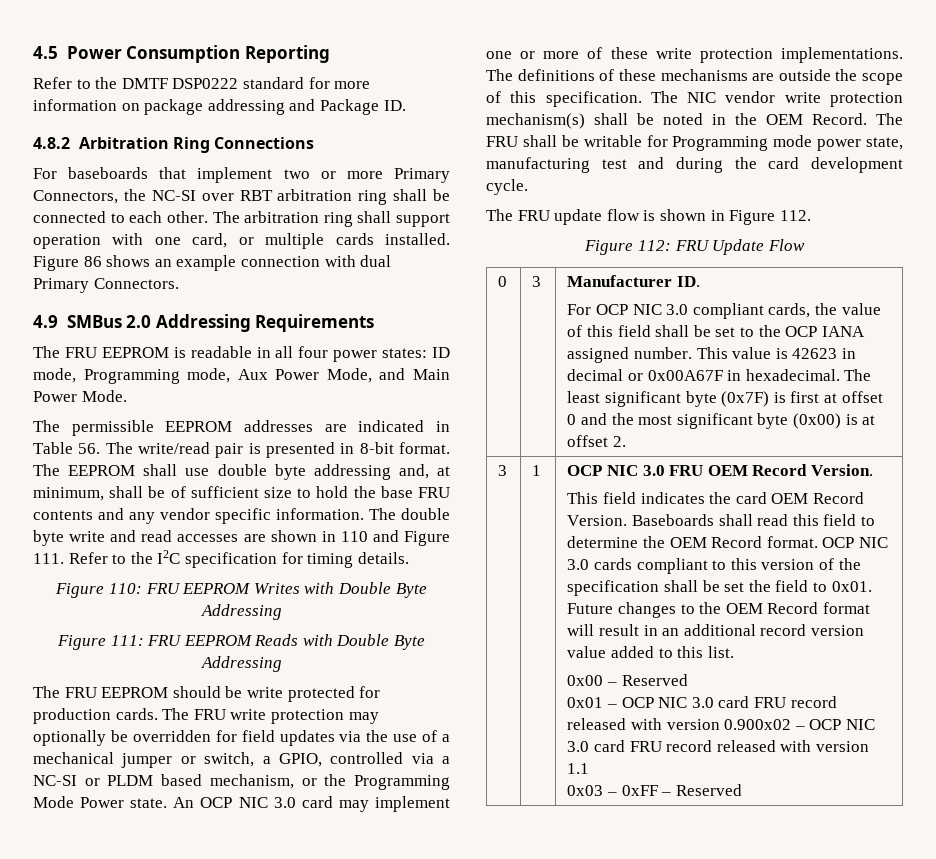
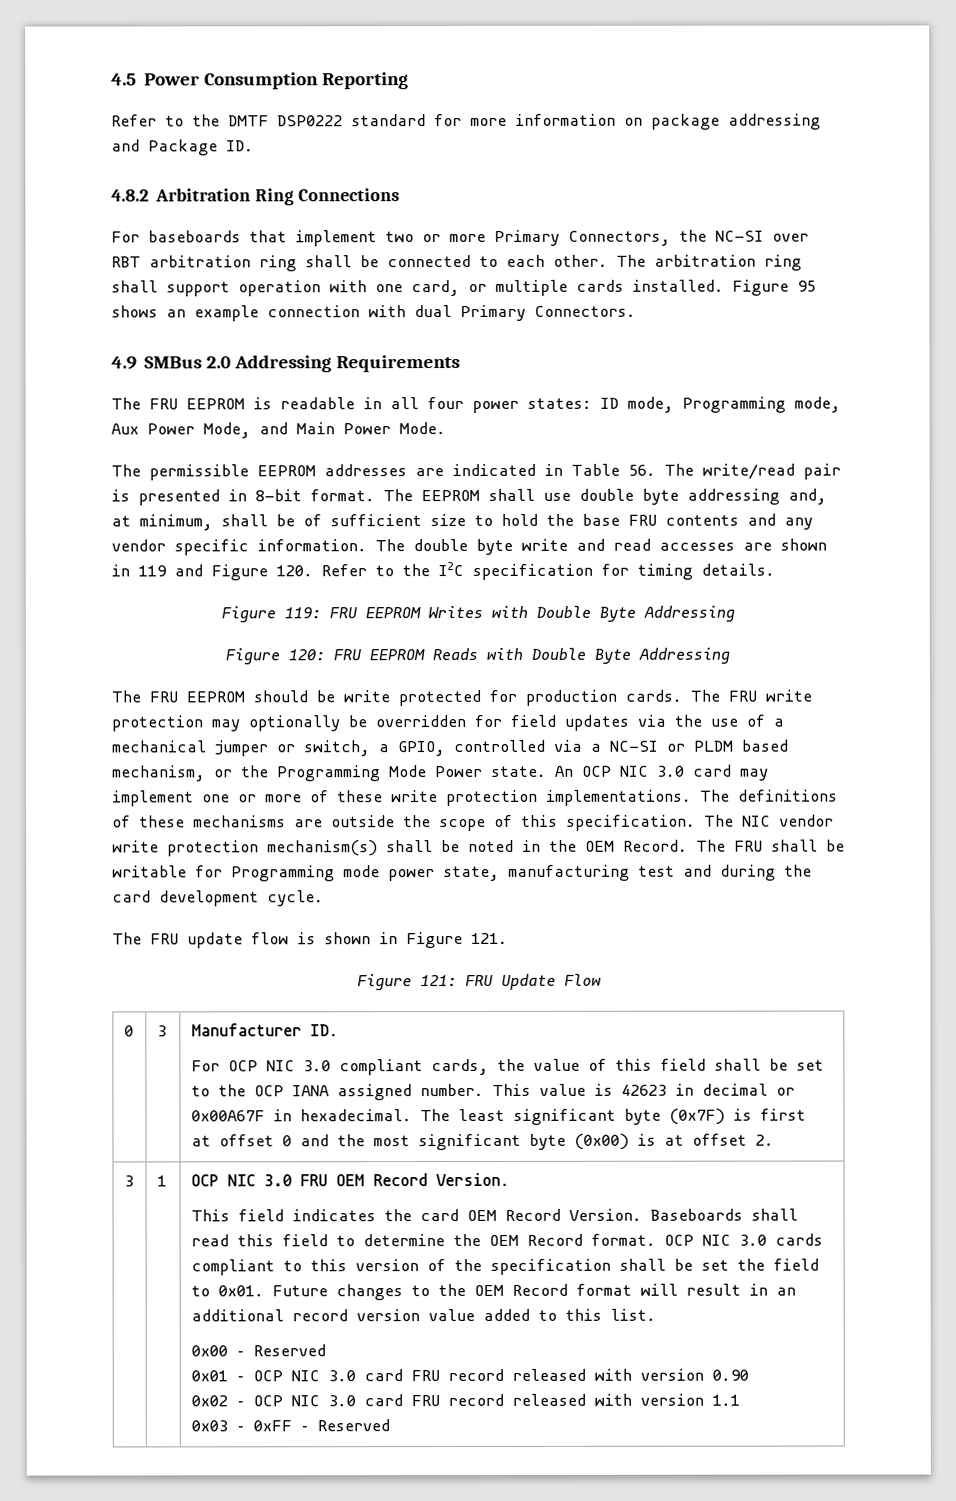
- Figure 86 shows an example connection with dual Primary Connectors.
+ Figure 95 shows an example connection with dual Primary Connectors.
- The double byte write and read accesses are shown in 110 and Figure 111. Refer to the I2C specification for timing details.
+ The double byte write and read accesses are shown in 119 and Figure 120. Refer to the I2C specification for timing details.
- Figure 110: FRU EEPROM Writes with Double Byte Addressing
+ Figure 119: FRU EEPROM Writes with Double Byte Addressing
- Figure 111: FRU EEPROM Reads with Double Byte Addressing
+ Figure 120: FRU EEPROM Reads with Double Byte Addressing
- The FRU update flow is shown in Figure 112.
- Figure 112: FRU Update Flow
+ The FRU update flow is shown in Figure 121.
+ Figure 121: FRU Update Flow
- 0x01 – OCP NIC 3.0 card FRU record released with version 0.900x02 – OCP NIC 3.0 card FRU record released with version 1.1
+ 0x01 – OCP NIC 3.0 card FRU record released with version 0.90
+ 0x02 – OCP NIC 3.0 card FRU record released with version 1.1

